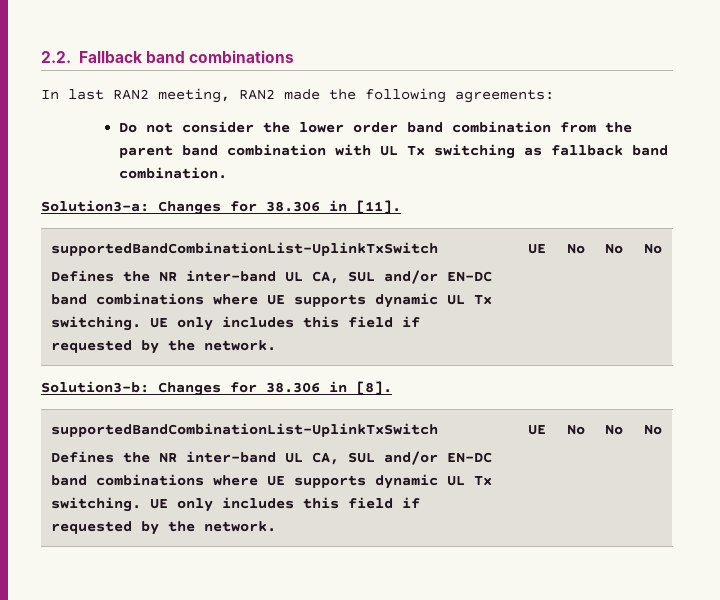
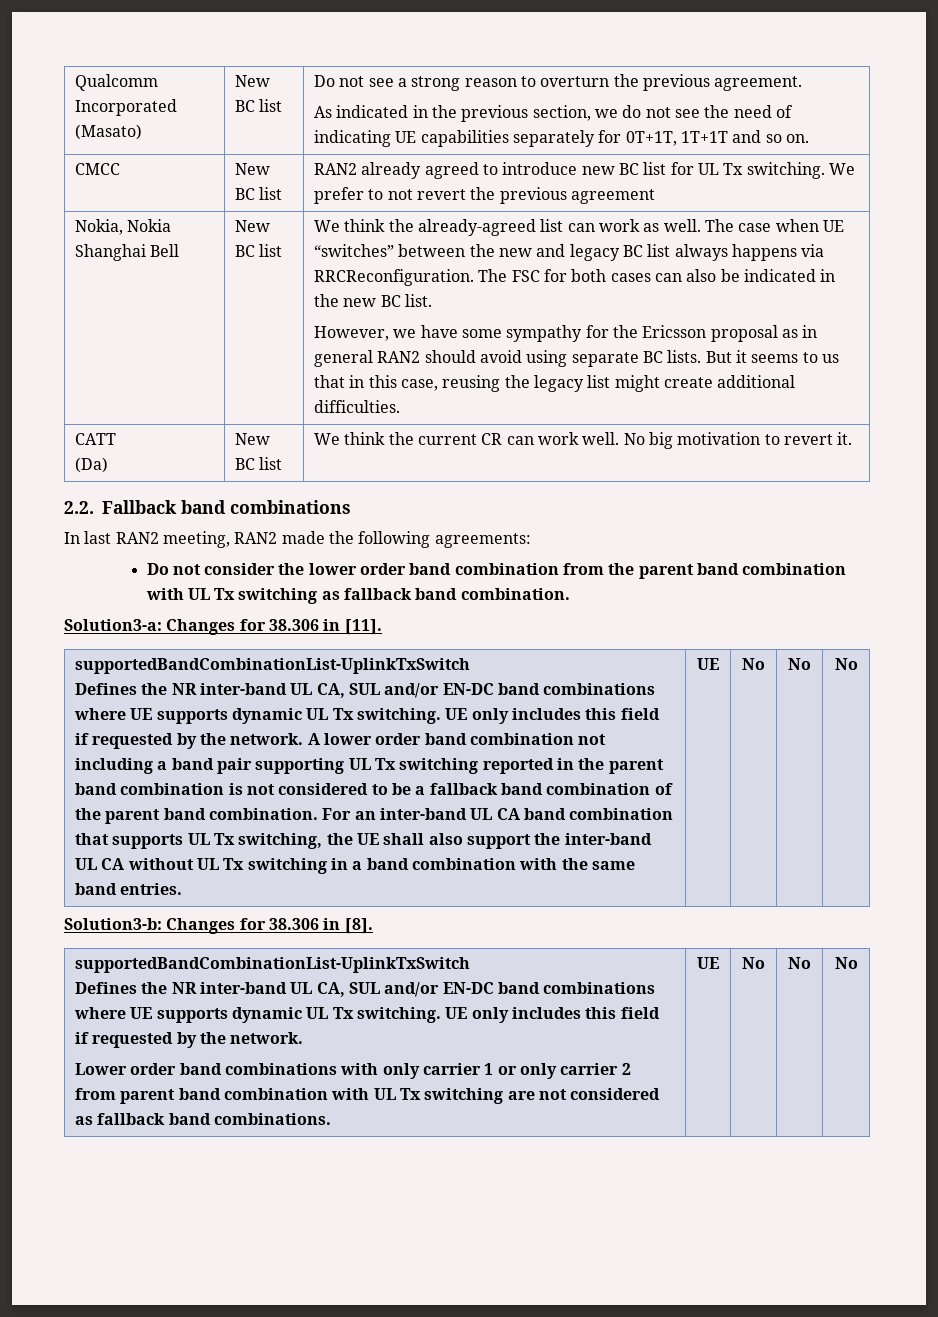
+ Qualcomm Incorporated (Masato) | New BC list | Do not see a strong reason to overturn the previous agreement.
+ As indicated in the previous section, we do not see the need of indicating UE capabilities separately for 0T+1T, 1T+1T and so on.
+ CMCC | New BC list | RAN2 already agreed to introduce new BC list for UL Tx switching. We prefer to not revert the previous agreement
+ Nokia, Nokia Shanghai Bell | New BC list | We think the already-agreed list can work as well. The case when UE “switches” between the new and legacy BC list always happens via RRCReconfiguration. The FSC for both cases can also be indicated in the new BC list.
+ However, we have some sympathy for the Ericsson proposal as in general RAN2 should avoid using separate BC lists. But it seems to us that in this case, reusing the legacy list might create additional difficulties.
+ CATT
+ (Da) | New BC list | We think the current CR can work well. No big motivation to revert it.
+ A lower order band combination not including a band pair supporting UL Tx switching reported in the parent band combination is not considered to be a fallback band combination of the parent band combination. For an inter-band UL CA band combination that supports UL Tx switching, the UE shall also support the inter-band UL CA without UL Tx switching in a band combination with the same band entries.
+ Lower order band combinations with only carrier 1 or only carrier 2 from parent band combination with UL Tx switching are not considered as fallback band combinations.

